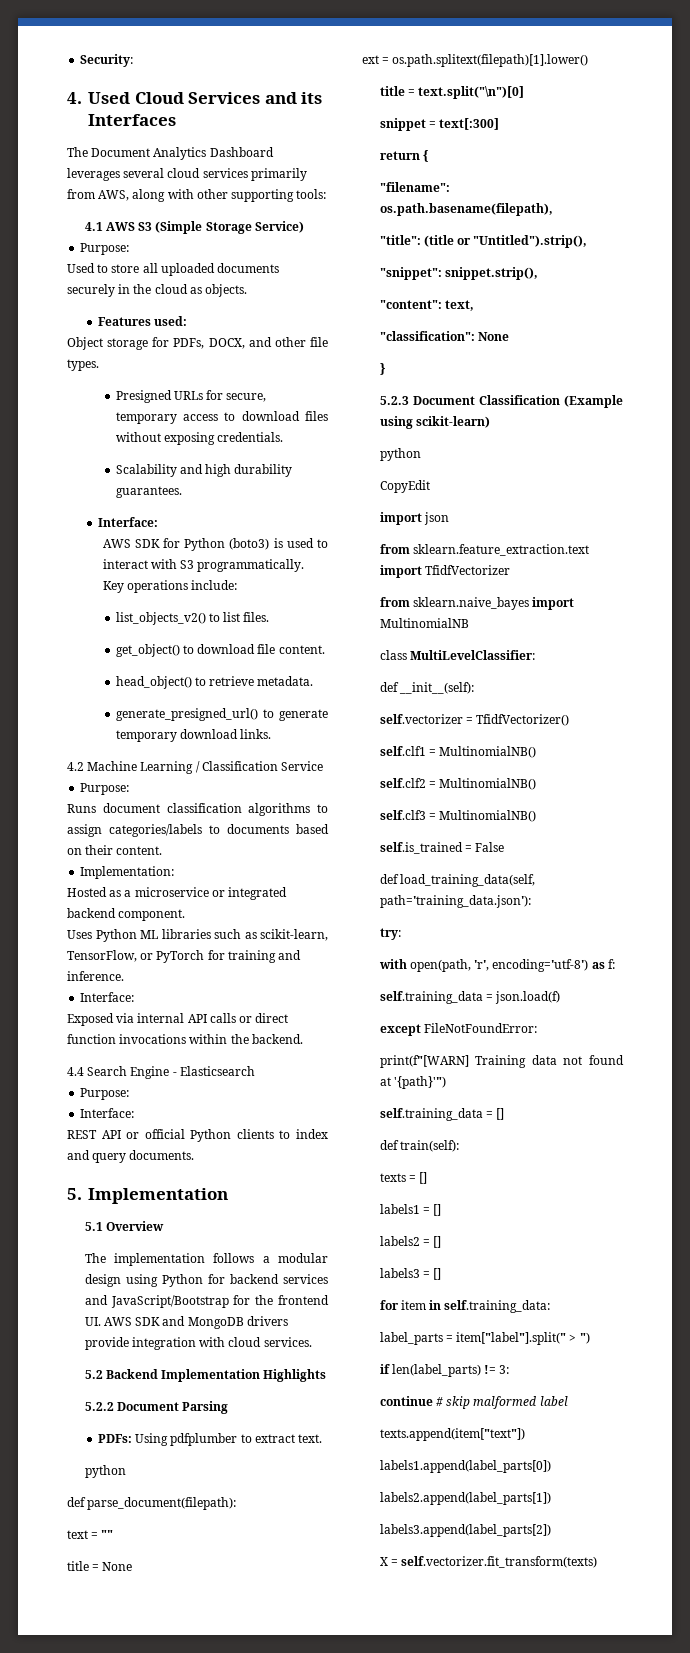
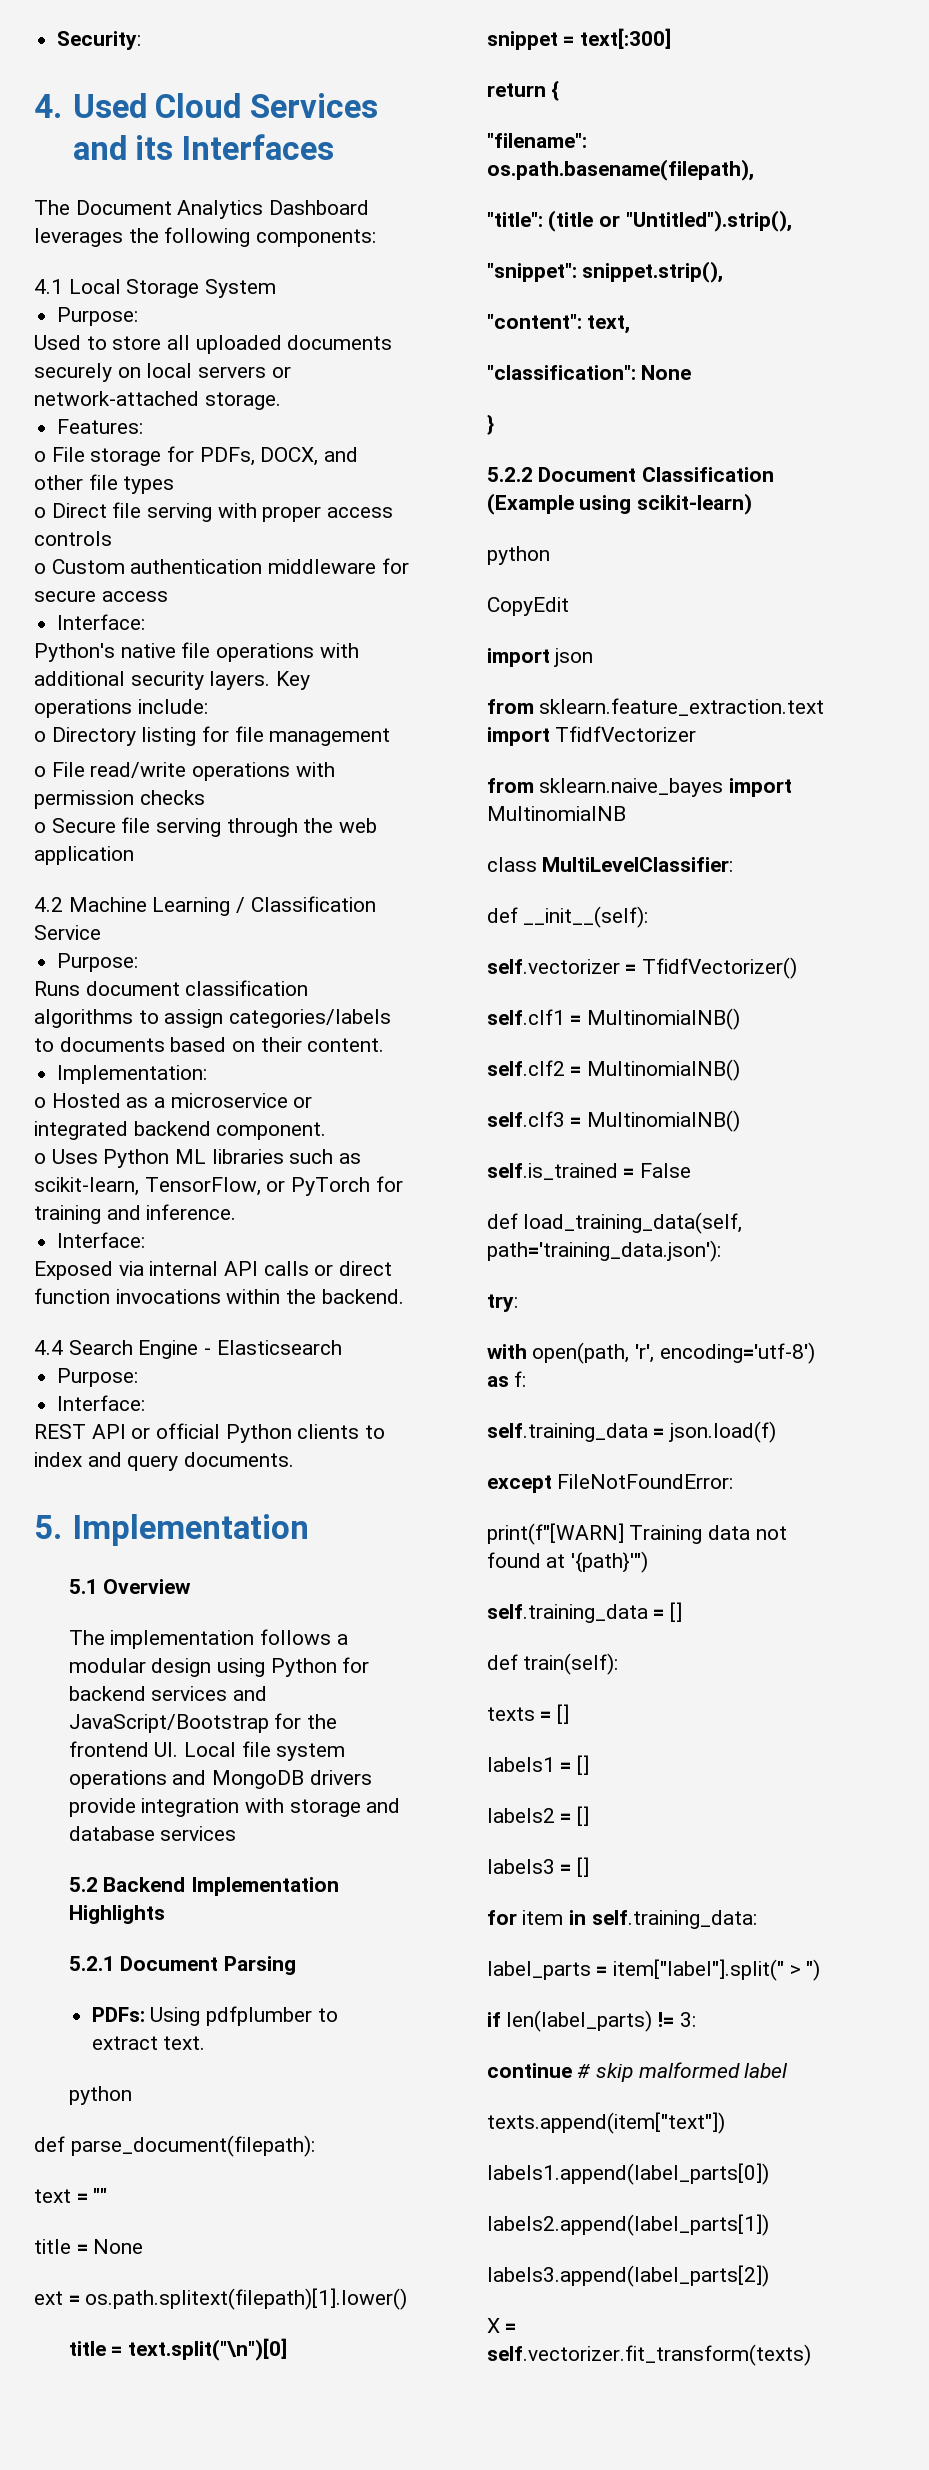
- The Document Analytics Dashboard leverages several cloud services primarily from AWS, along with other supporting tools:
- 4.1 AWS S3 (Simple Storage Service)
+ The Document Analytics Dashboard leverages the following components:
+ 4.1 Local Storage System
- Used to store all uploaded documents securely in the cloud as objects.
- Features used:
- Object storage for PDFs, DOCX, and other file types.
- Presigned URLs for secure, temporary access to download files without exposing credentials.
- Scalability and high durability guarantees.
+ Used to store all uploaded documents securely on local servers or network-attached storage.
+ Features:
+ o File storage for PDFs, DOCX, and other file types
+ o Direct file serving with proper access controls
+ o Custom authentication middleware for secure access
  Interface:
- AWS SDK for Python (boto3) is used to interact with S3 programmatically. Key operations include:
- list_objects_v2() to list files.
- get_object() to download file content.
- head_object() to retrieve metadata.
- generate_presigned_url() to generate temporary download links.
+ Python's native file operations with additional security layers. Key operations include:
+ o Directory listing for file management
+ o File read/write operations with permission checks
+ o Secure file serving through the web application
- Hosted as a microservice or integrated backend component.
+ o Hosted as a microservice or integrated backend component.
- Uses Python ML libraries such as scikit-learn, TensorFlow, or PyTorch for training and inference.
+ o Uses Python ML libraries such as scikit-learn, TensorFlow, or PyTorch for training and inference.
- The implementation follows a modular design using Python for backend services and JavaScript/Bootstrap for the frontend UI. AWS SDK and MongoDB drivers provide integration with cloud services.
+ The implementation follows a modular design using Python for backend services and JavaScript/Bootstrap for the frontend UI. Local file system operations and MongoDB drivers provide integration with storage and database services
- 5.2.2 Document Parsing
+ 5.2.1 Document Parsing
- 5.2.3 Document Classification (Example using scikit-learn)
+ 5.2.2 Document Classification (Example using scikit-learn)

